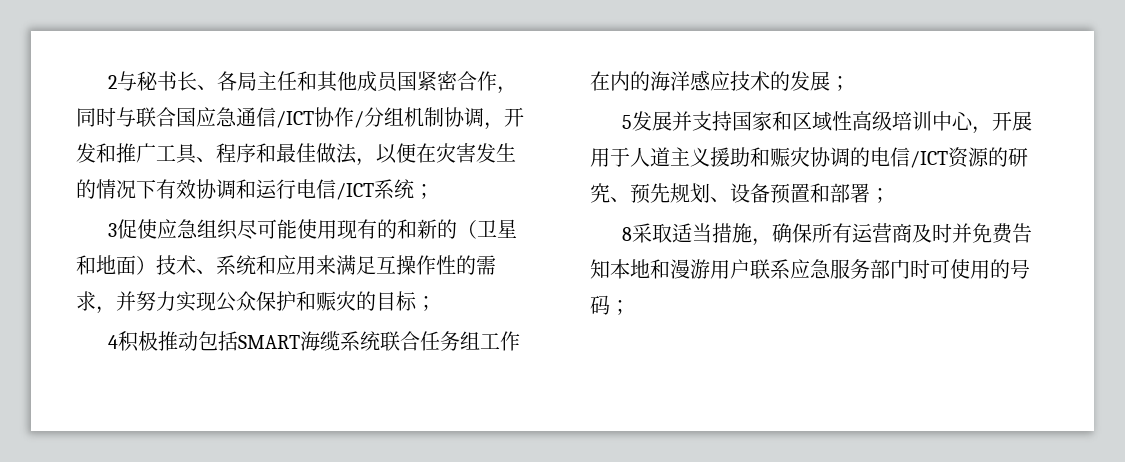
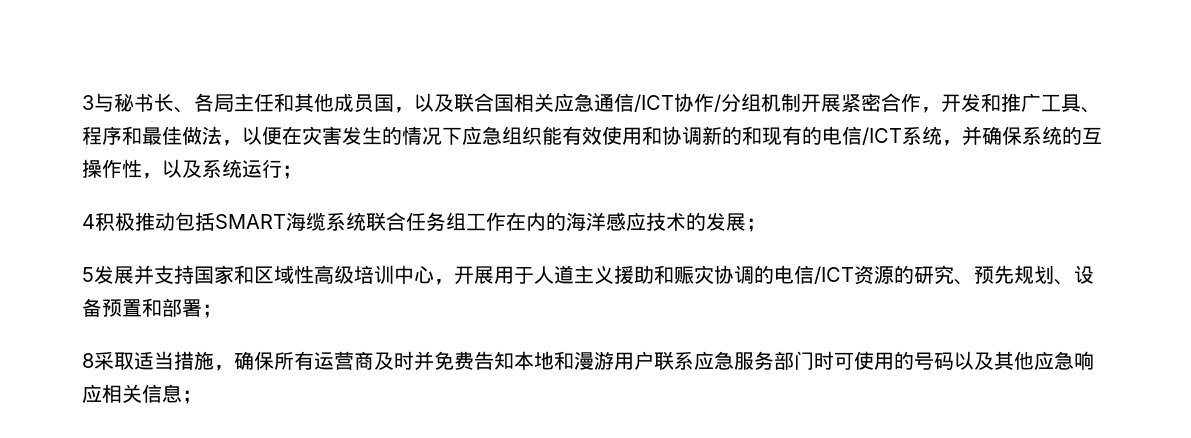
- 2与秘书长、各局主任和其他成员国紧密合作，同时与联合国应急通信/ICT协作/分组机制协调，开发和推广工具、程序和最佳做法，以便在灾害发生的情况下有效协调和运行电信/ICT系统；
- 3促使应急组织尽可能使用现有的和新的（卫星和地面）技术、系统和应用来满足互操作性的需求，并努力实现公众保护和赈灾的目标；
+ 3与秘书长、各局主任和其他成员国，以及联合国相关应急通信/ICT协作/分组机制开展紧密合作，开发和推广工具、程序和最佳做法，以便在灾害发生的情况下应急组织能有效使用和协调新的和现有的电信/ICT系统，并确保系统的互操作性，以及系统运行；
- 8采取适当措施，确保所有运营商及时并免费告知本地和漫游用户联系应急服务部门时可使用的号码；
+ 8采取适当措施，确保所有运营商及时并免费告知本地和漫游用户联系应急服务部门时可使用的号码以及其他应急响应相关信息；

